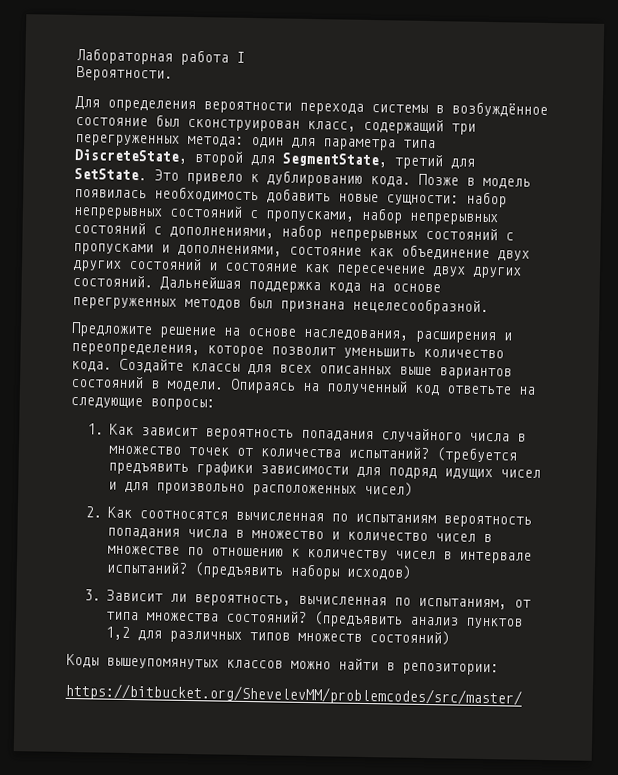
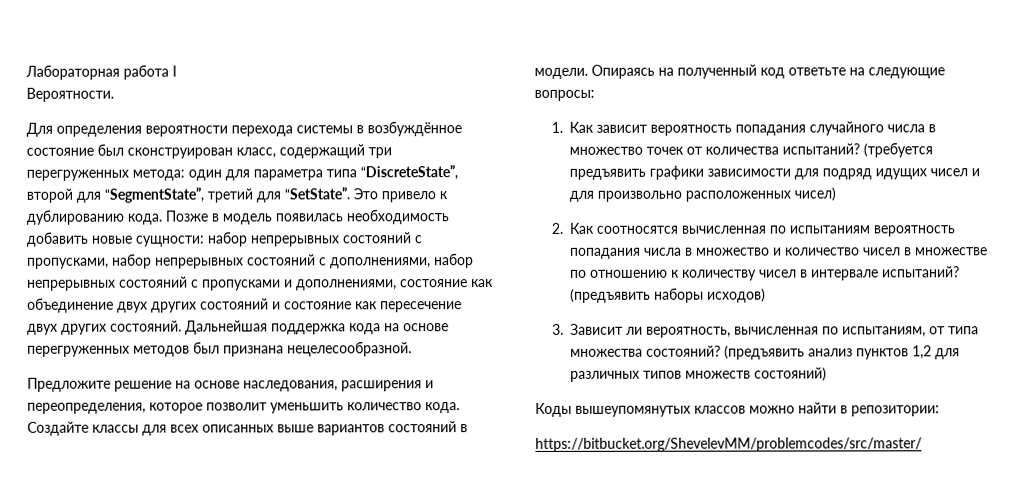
- Для определения вероятности перехода системы в возбуждённое состояние был сконструирован класс, содержащий три перегруженных метода: один для параметра типа DiscreteState, второй для SegmentState, третий для SetState.
+ Для определения вероятности перехода системы в возбуждённое состояние был сконструирован класс, содержащий три перегруженных метода: один для параметра типа “DiscreteState”, второй для “SegmentState”, третий для “SetState”.

